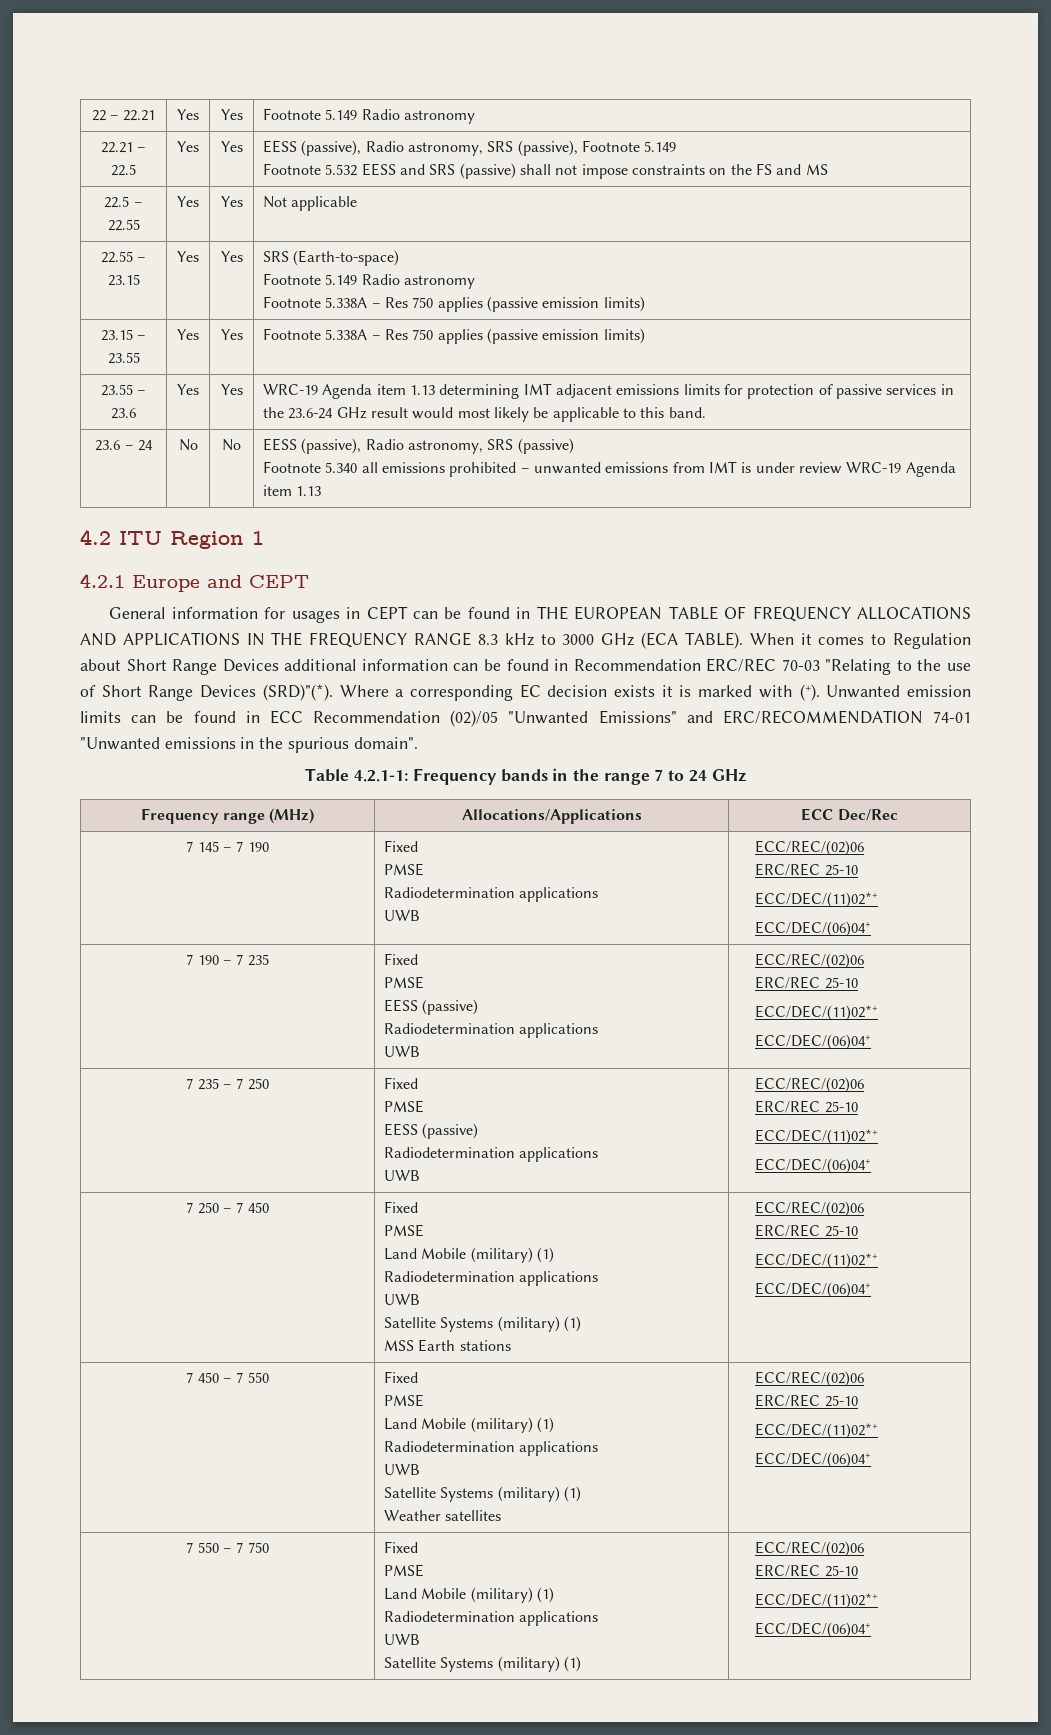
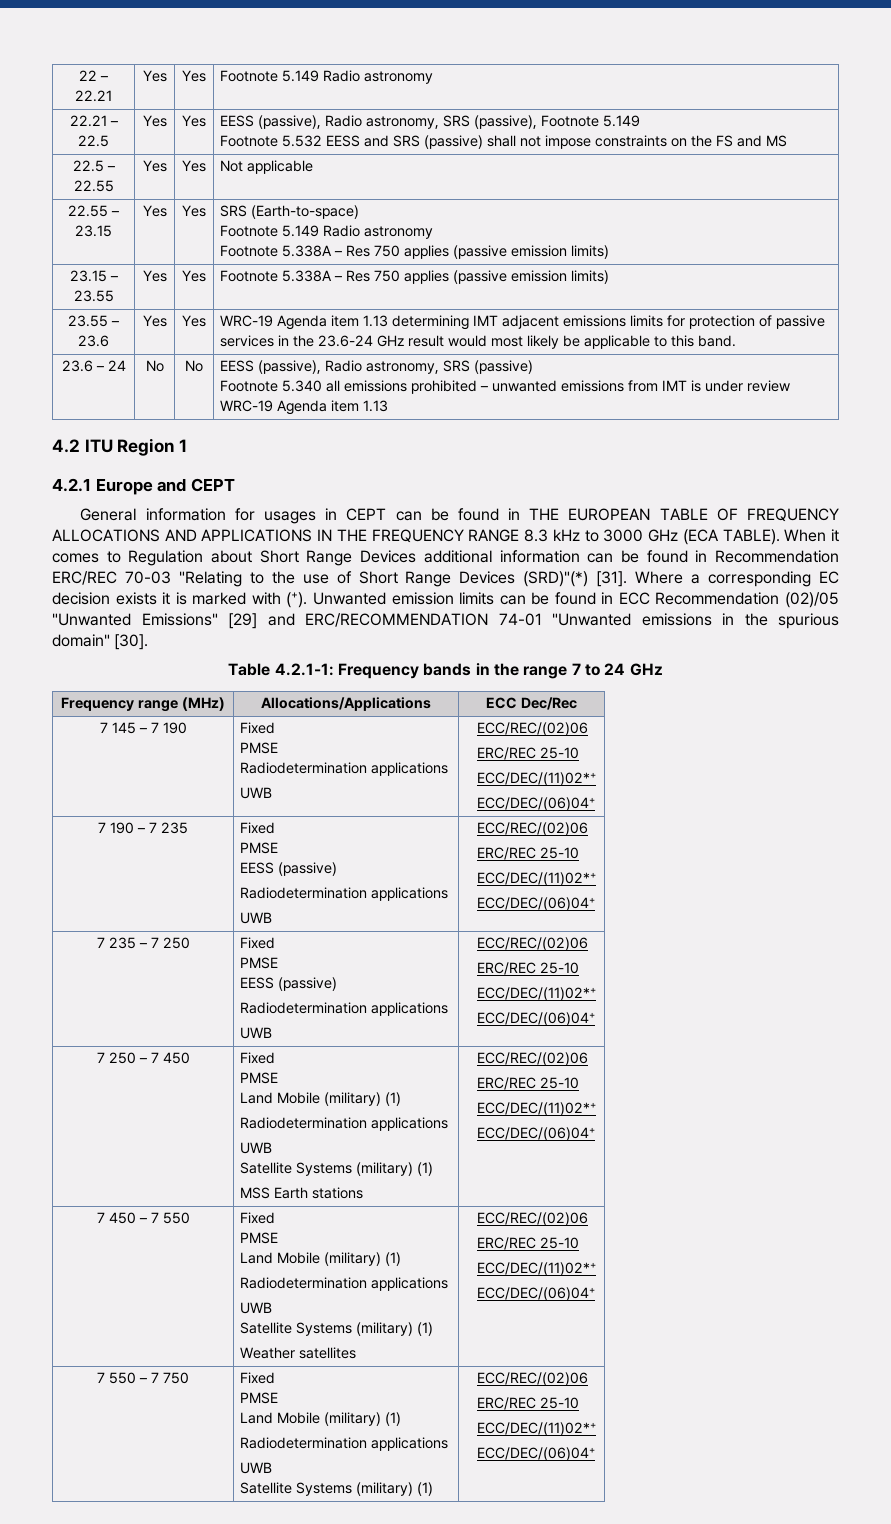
- When it comes to Regulation about Short Range Devices additional information can be found in Recommendation ERC/REC 70-03 "Relating to the use of Short Range Devices (SRD)"(*).
+ When it comes to Regulation about Short Range Devices additional information can be found in Recommendation ERC/REC 70-03 "Relating to the use of Short Range Devices (SRD)"(*) [31].
- Unwanted emission limits can be found in ECC Recommendation (02)/05 "Unwanted Emissions" and ERC/RECOMMENDATION 74-01 "Unwanted emissions in the spurious domain".
+ Unwanted emission limits can be found in ECC Recommendation (02)/05 "Unwanted Emissions" [29] and ERC/RECOMMENDATION 74-01 "Unwanted emissions in the spurious domain" [30].

